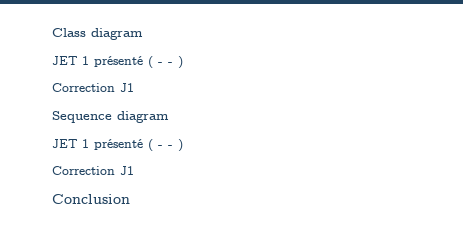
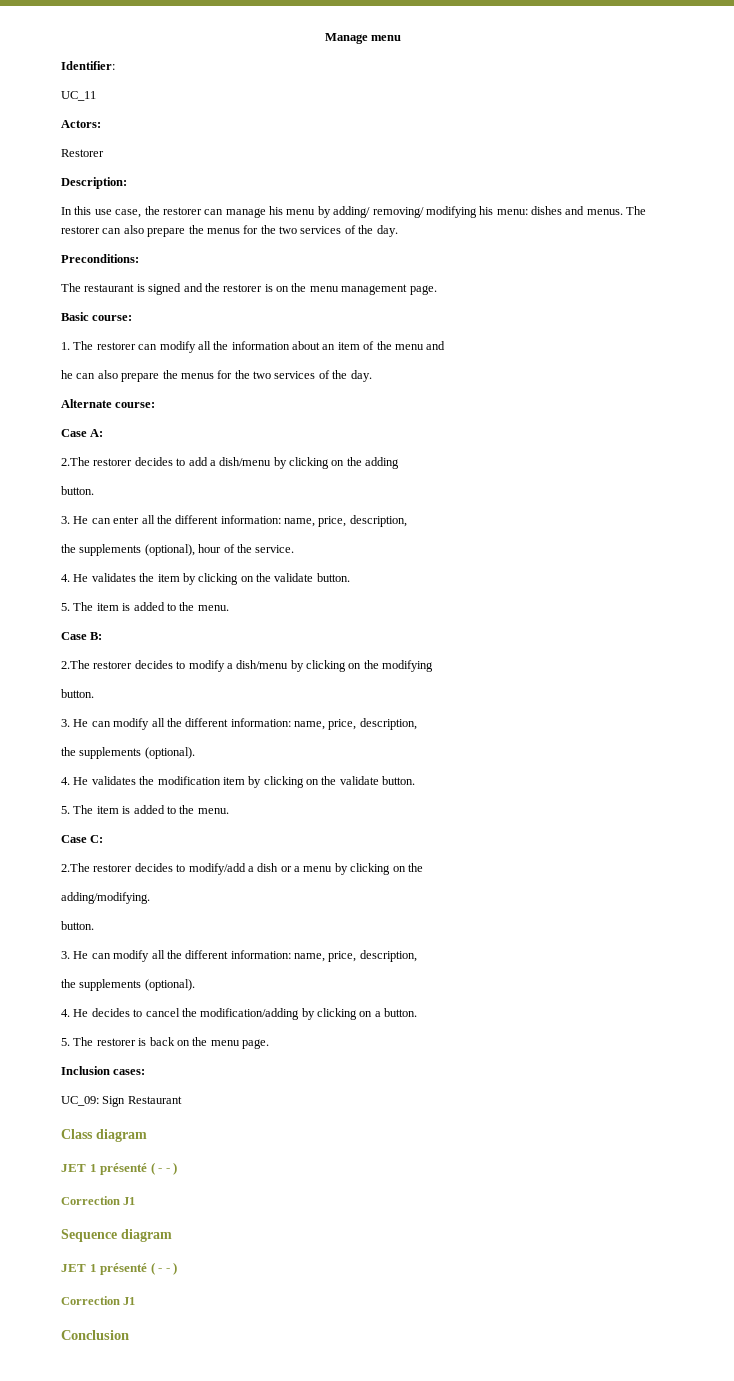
+ Manage menu
+ Identifier:
+ UC_11
+ Actors:
+ Restorer
+ Description:
+ In this use case, the restorer can manage his menu by adding/ removing/ modifying his menu: dishes and menus. The restorer can also prepare the menus for the two services of the day.
+ Preconditions:
+ The restaurant is signed and the restorer is on the menu management page.
+ Basic course:
+ 1. The restorer can modify all the information about an item of the menu and
+ he can also prepare the menus for the two services of the day.
+ Alternate course:
+ Case A:
+ 2.The restorer decides to add a dish/menu by clicking on the adding
+ button.
+ 3. He can enter all the different information: name, price, description,
+ the supplements (optional), hour of the service.
+ 4. He validates the item by clicking on the validate button.
+ 5. The item is added to the menu.
+ Case B:
+ 2.The restorer decides to modify a dish/menu by clicking on the modifying
+ button.
+ 3. He can modify all the different information: name, price, description,
+ the supplements (optional).
+ 4. He validates the modification item by clicking on the validate button.
+ 5. The item is added to the menu.
+ Case C:
+ 2.The restorer decides to modify/add a dish or a menu by clicking on the
+ adding/modifying.
+ button.
+ 3. He can modify all the different information: name, price, description,
+ the supplements (optional).
+ 4. He decides to cancel the modification/adding by clicking on a button.
+ 5. The restorer is back on the menu page.
+ Inclusion cases:
+ UC_09: Sign Restaurant

